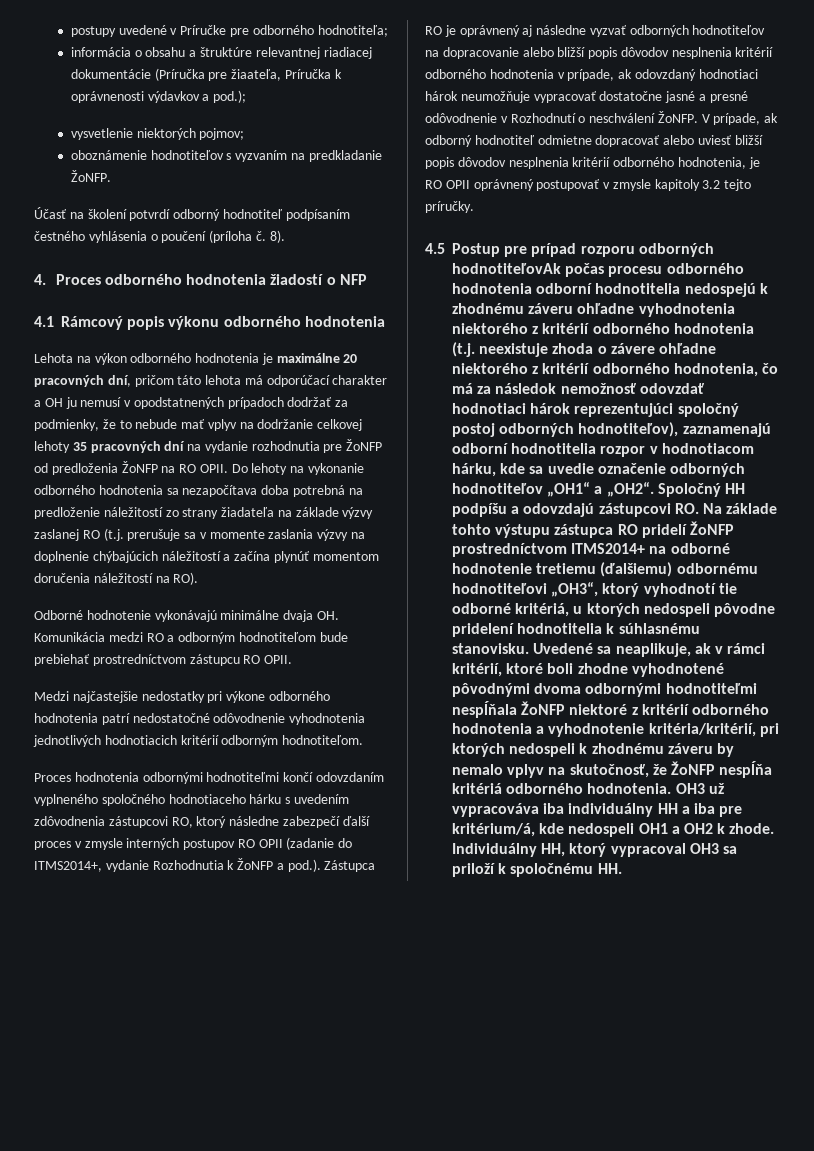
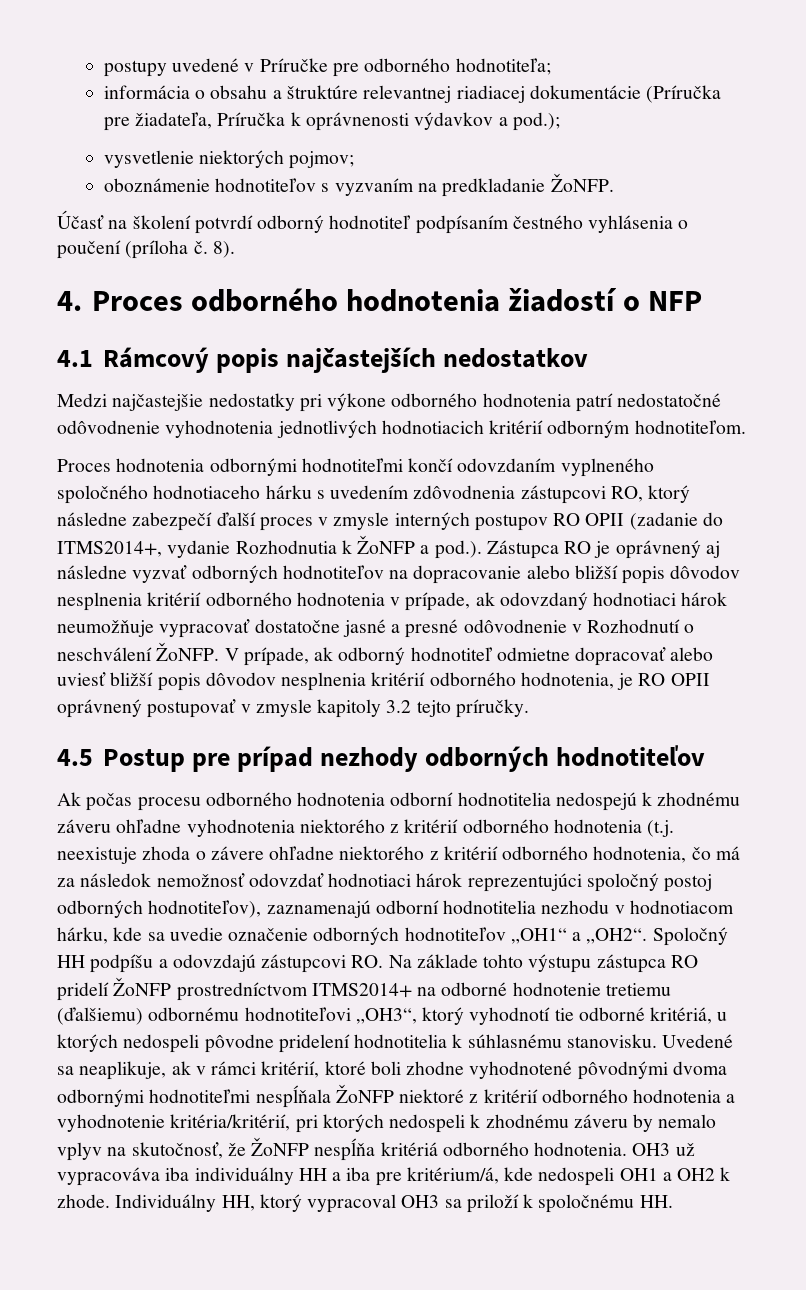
- informácia o obsahu a štruktúre relevantnej riadiacej dokumentácie (Príručka pre žiaateľa, Príručka k oprávnenosti výdavkov a pod.);
+ informácia o obsahu a štruktúre relevantnej riadiacej dokumentácie (Príručka pre žiadateľa, Príručka k oprávnenosti výdavkov a pod.);
- 4.1 Rámcový popis výkonu odborného hodnotenia
- Lehota na výkon odborného hodnotenia je maximálne 20 pracovných dní, pričom táto lehota má odporúčací charakter a OH ju nemusí v opodstatnených prípadoch dodržať za podmienky, že to nebude mať vplyv na dodržanie celkovej lehoty 35 pracovných dní na vydanie rozhodnutia pre ŽoNFP od predloženia ŽoNFP na RO OPII. Do lehoty na vykonanie odborného hodnotenia sa nezapočítava doba potrebná na predloženie náležitostí zo strany žiadateľa na základe výzvy zaslanej RO (t.j. prerušuje sa v momente zaslania výzvy na doplnenie chýbajúcich náležitostí a začína plynúť momentom doručenia náležitostí na RO).
- Odborné hodnotenie vykonávajú minimálne dvaja OH. Komunikácia medzi RO a odborným hodnotiteľom bude prebiehať prostredníctvom zástupcu RO OPII.
+ 4.1 Rámcový popis najčastejších nedostatkov
- 4.5 Postup pre prípad rozporu odborných hodnotiteľovAk počas procesu odborného hodnotenia odborní hodnotitelia nedospejú k zhodnému záveru ohľadne vyhodnotenia niektorého z kritérií odborného hodnotenia (t.j. neexistuje zhoda o závere ohľadne niektorého z kritérií odborného hodnotenia, čo má za následok nemožnosť odovzdať hodnotiaci hárok reprezentujúci spoločný postoj odborných hodnotiteľov), zaznamenajú odborní hodnotitelia rozpor v hodnotiacom hárku, kde sa uvedie označenie odborných hodnotiteľov „OH1“ a „OH2“.
+ 4.5 Postup pre prípad nezhody odborných hodnotiteľov
+ Ak počas procesu odborného hodnotenia odborní hodnotitelia nedospejú k zhodnému záveru ohľadne vyhodnotenia niektorého z kritérií odborného hodnotenia (t.j. neexistuje zhoda o závere ohľadne niektorého z kritérií odborného hodnotenia, čo má za následok nemožnosť odovzdať hodnotiaci hárok reprezentujúci spoločný postoj odborných hodnotiteľov), zaznamenajú odborní hodnotitelia nezhodu v hodnotiacom hárku, kde sa uvedie označenie odborných hodnotiteľov „OH1“ a „OH2“.

